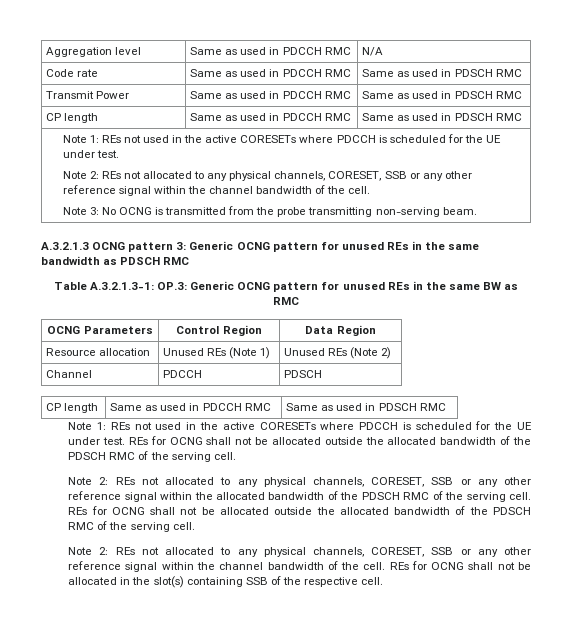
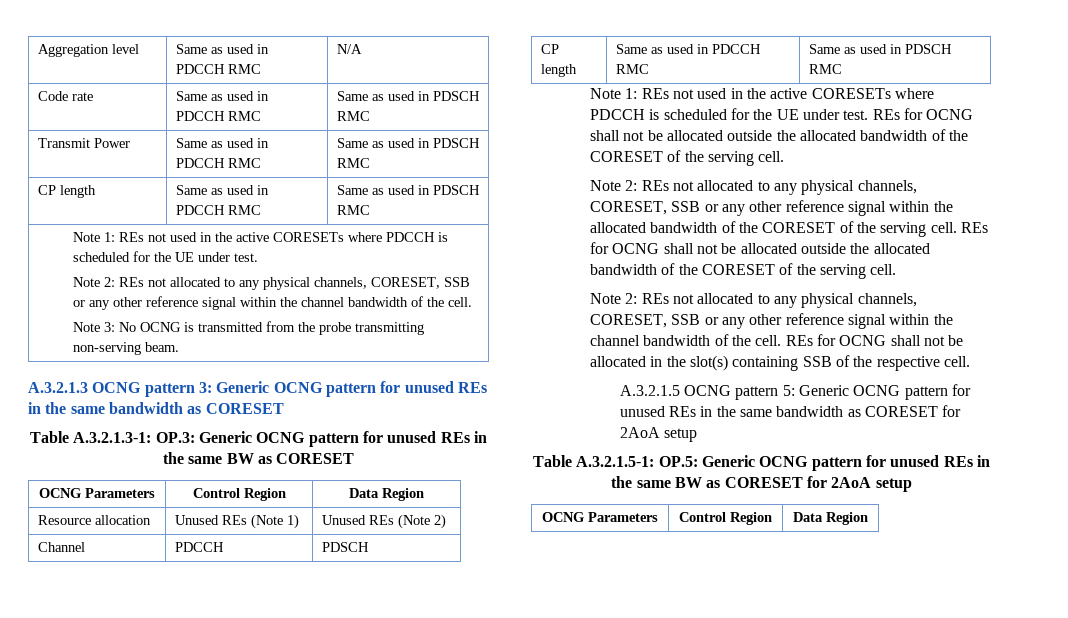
- A.3.2.1.3 OCNG pattern 3: Generic OCNG pattern for unused REs in the same bandwidth as PDSCH RMC
+ A.3.2.1.3 OCNG pattern 3: Generic OCNG pattern for unused REs in the same bandwidth as CORESET
- Table A.3.2.1.3-1: OP.3: Generic OCNG pattern for unused REs in the same BW as RMC
+ Table A.3.2.1.3-1: OP.3: Generic OCNG pattern for unused REs in the same BW as CORESET
- Note 1: REs not used in the active CORESETs where PDCCH is scheduled for the UE under test. REs for OCNG shall not be allocated outside the allocated bandwidth of the PDSCH RMC of the serving cell.
+ Note 1: REs not used in the active CORESETs where PDCCH is scheduled for the UE under test. REs for OCNG shall not be allocated outside the allocated bandwidth of the CORESET of the serving cell.
- Note 2: REs not allocated to any physical channels, CORESET, SSB or any other reference signal within the allocated bandwidth of the PDSCH RMC of the serving cell. REs for OCNG shall not be allocated outside the allocated bandwidth of the PDSCH RMC of the serving cell.
+ Note 2: REs not allocated to any physical channels, CORESET, SSB or any other reference signal within the allocated bandwidth of the CORESET of the serving cell. REs for OCNG shall not be allocated outside the allocated bandwidth of the CORESET of the serving cell.
+ A.3.2.1.5 OCNG pattern 5: Generic OCNG pattern for unused REs in the same bandwidth as CORESET for 2AoA setup
+ Table A.3.2.1.5-1: OP.5: Generic OCNG pattern for unused REs in the same BW as CORESET for 2AoA setup
+ OCNG Parameters | Control Region | Data Region

